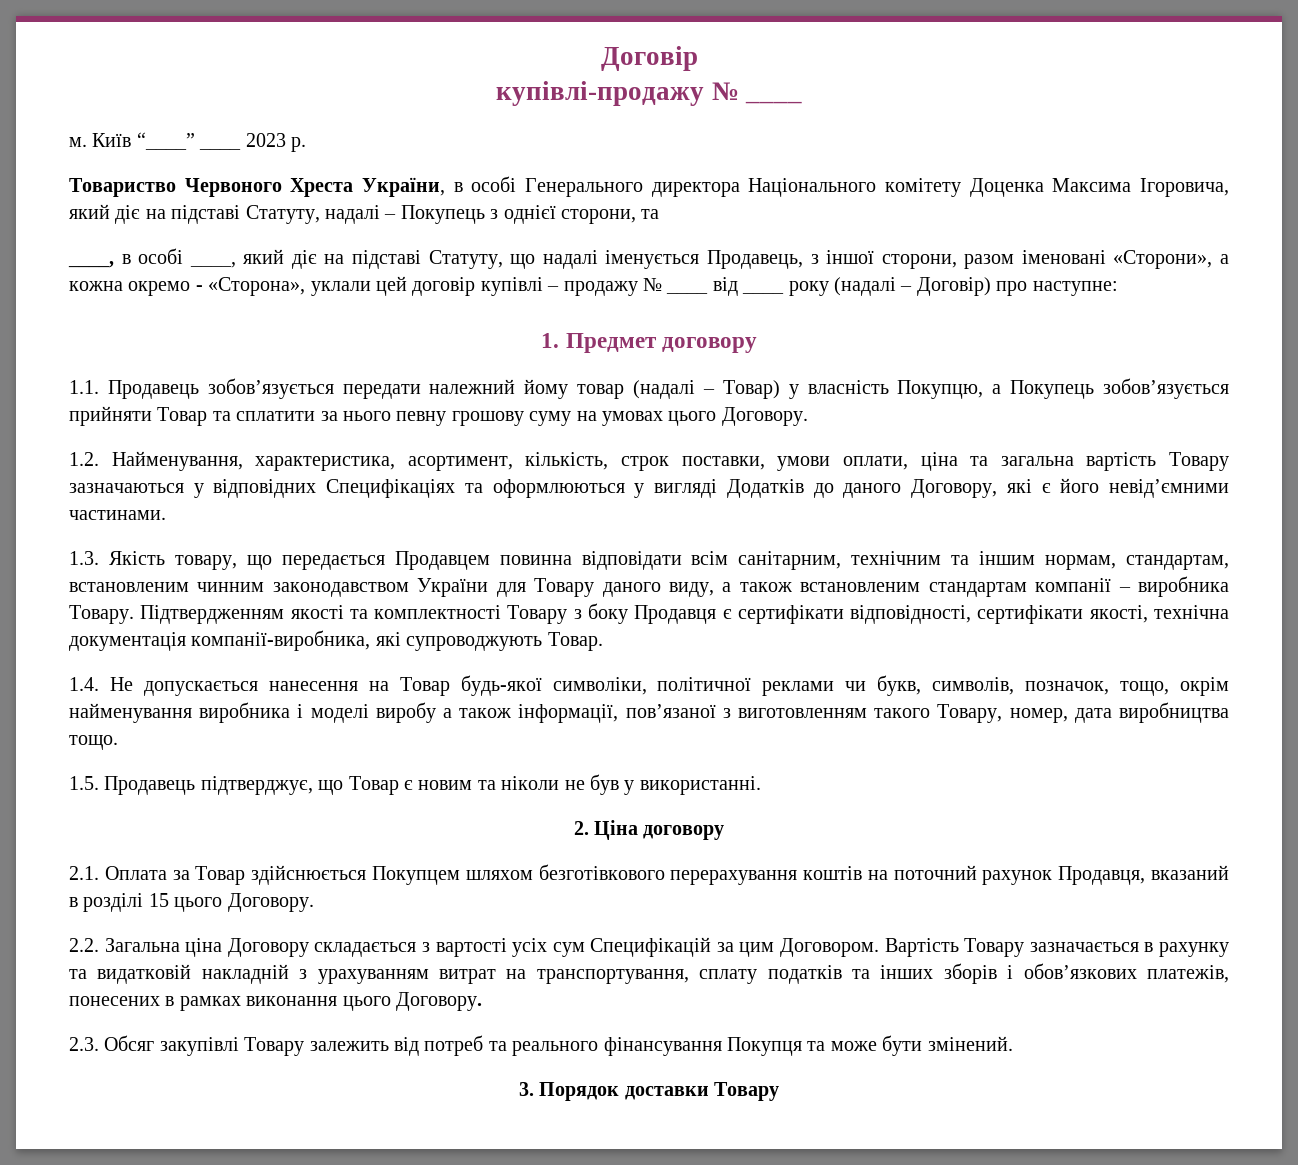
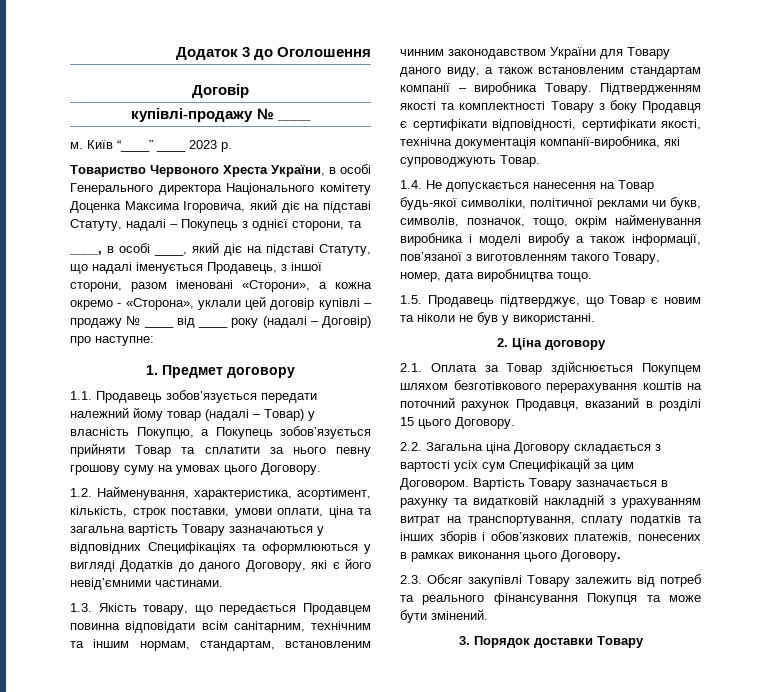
+ Додаток 3 до Оголошення

